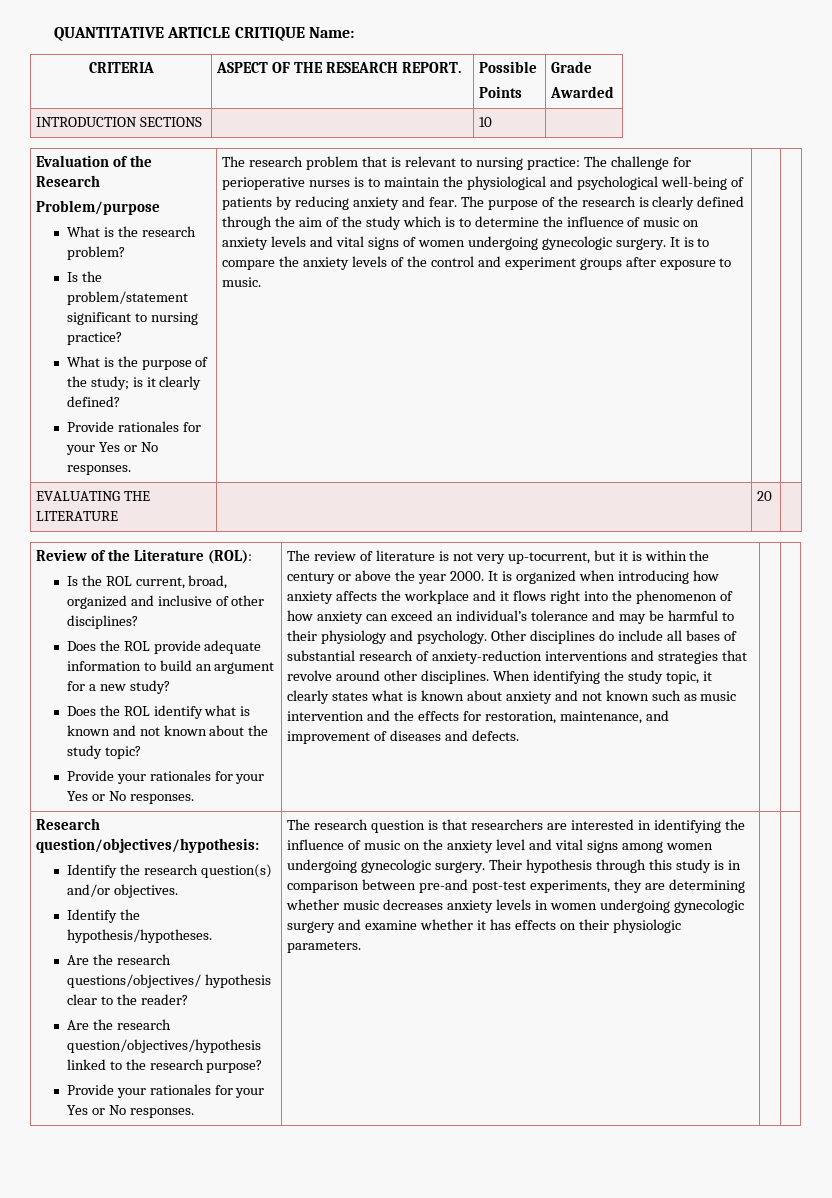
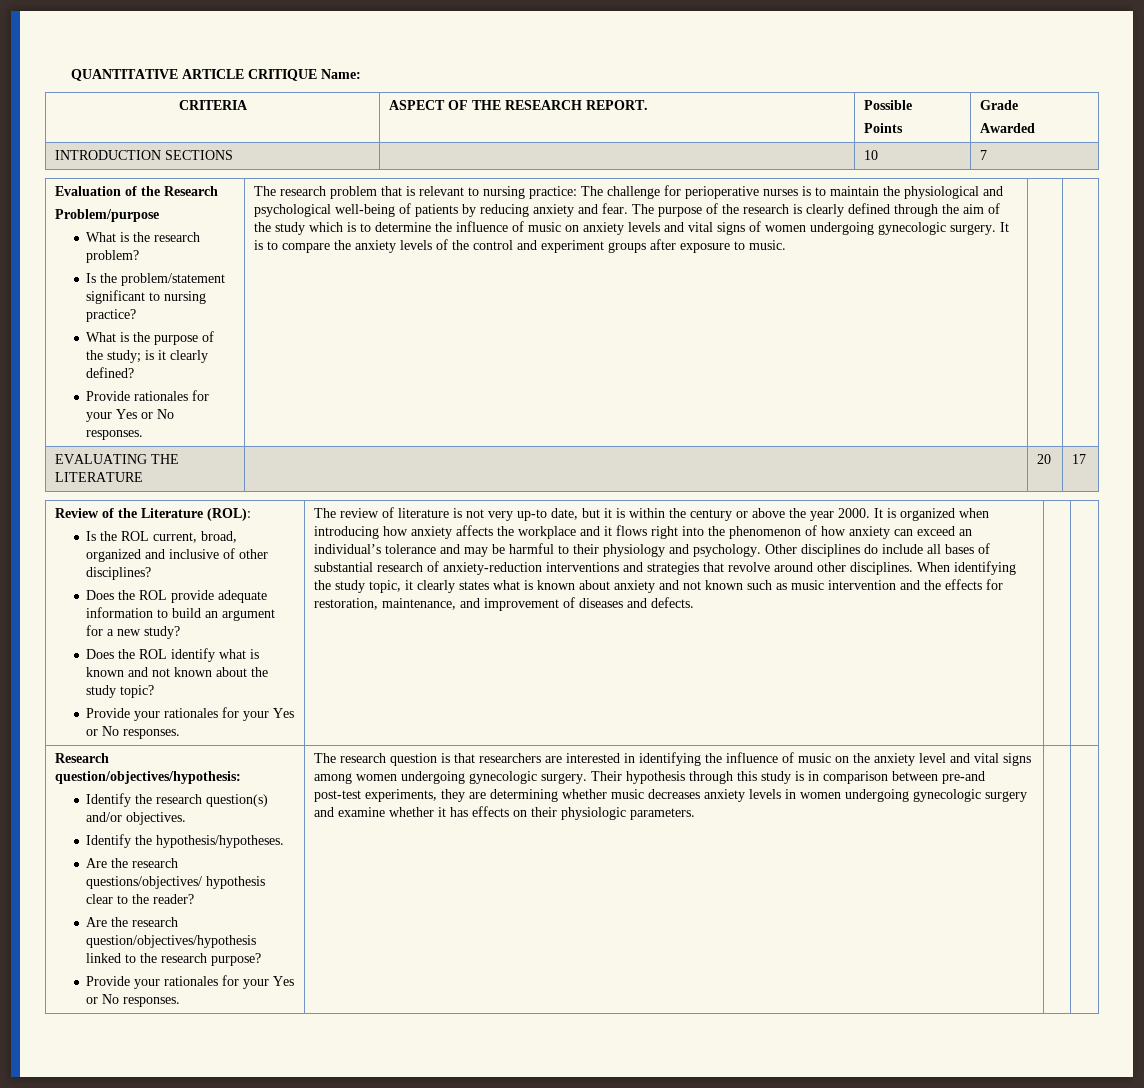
- INTRODUCTION SECTIONS | | 10 |
+ INTRODUCTION SECTIONS | | 10 | 7
- EVALUATING THE LITERATURE | | 20 |
+ EVALUATING THE LITERATURE | | 20 | 17
- The review of literature is not very up-tocurrent, but it is within the century or above the year 2000.
+ The review of literature is not very up-to date, but it is within the century or above the year 2000.

